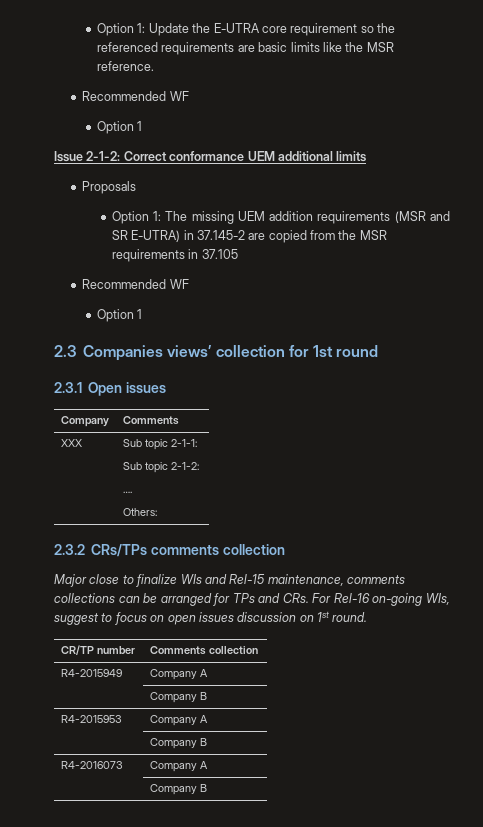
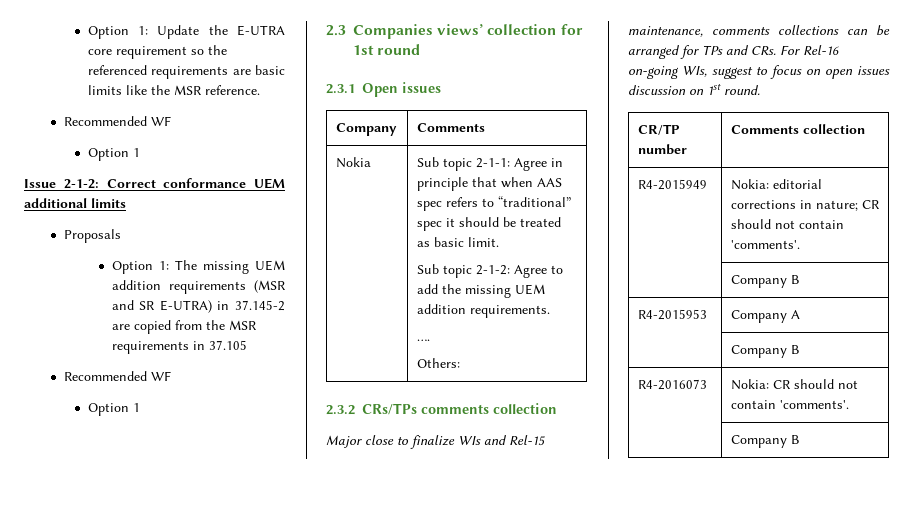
- XXX | Sub topic 2-1-1:
- Sub topic 2-1-2:
+ Nokia | Sub topic 2-1-1: Agree in principle that when AAS spec refers to “traditional” spec it should be treated as basic limit.
+ Sub topic 2-1-2: Agree to add the missing UEM addition requirements.
- R4-2015949 | Company A
+ R4-2015949 | Nokia: editorial corrections in nature; CR should not contain 'comments'.
- R4-2016073 | Company A
+ R4-2016073 | Nokia: CR should not contain 'comments'.

